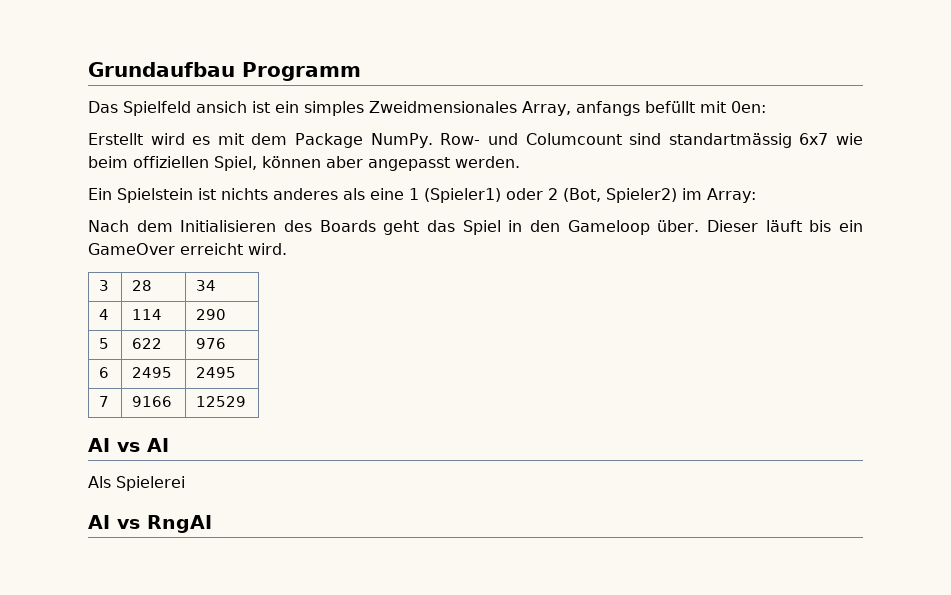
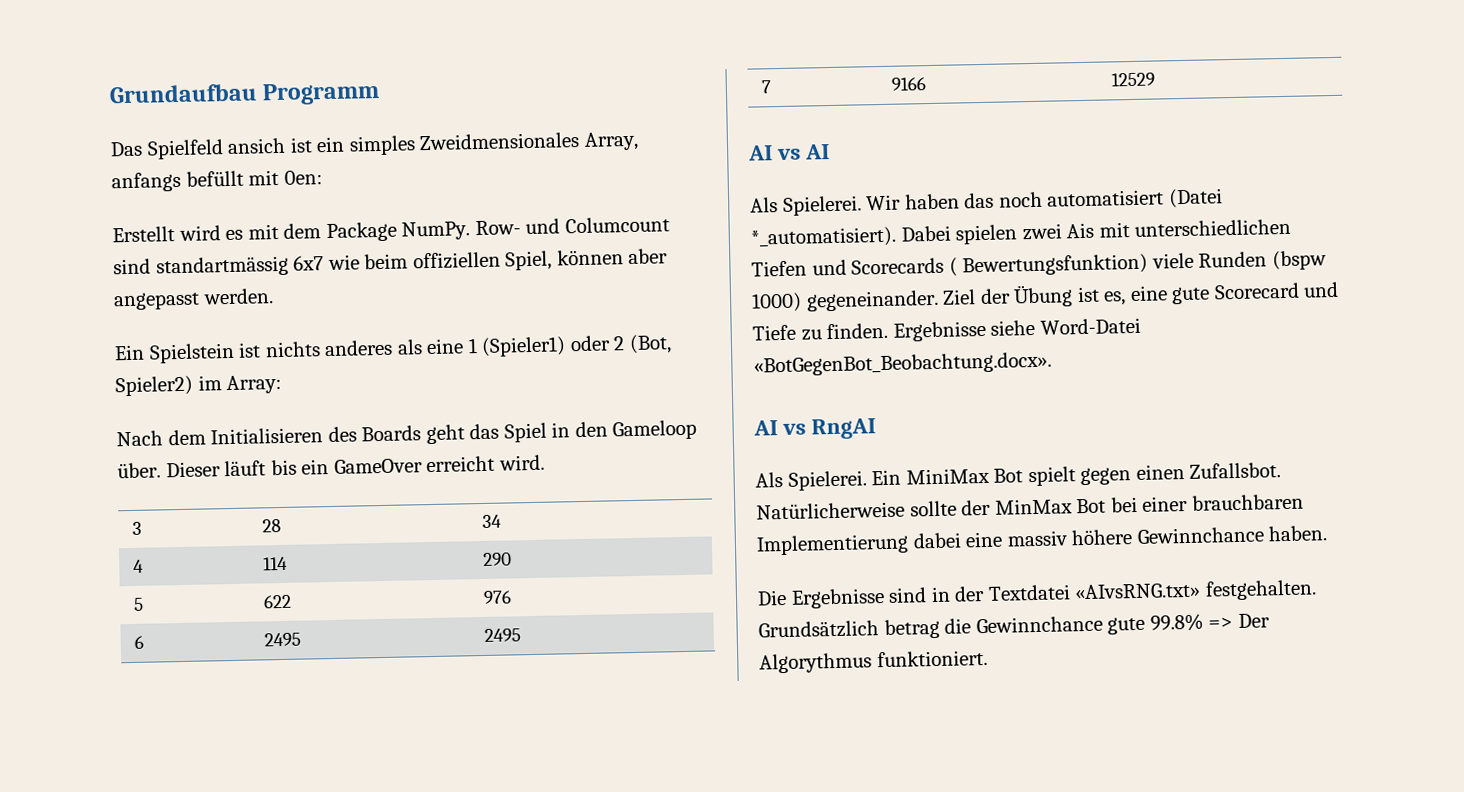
- Als Spielerei
+ Als Spielerei. Wir haben das noch automatisiert (Datei *_automatisiert). Dabei spielen zwei Ais mit unterschiedlichen Tiefen und Scorecards ( Bewertungsfunktion) viele Runden (bspw 1000) gegeneinander. Ziel der Übung ist es, eine gute Scorecard und Tiefe zu finden. Ergebnisse siehe Word-Datei «BotGegenBot_Beobachtung.docx».
  AI vs RngAI
+ Als Spielerei. Ein MiniMax Bot spielt gegen einen Zufallsbot. Natürlicherweise sollte der MinMax Bot bei einer brauchbaren Implementierung dabei eine massiv höhere Gewinnchance haben.
+ Die Ergebnisse sind in der Textdatei «AIvsRNG.txt» festgehalten. Grundsätzlich betrag die Gewinnchance gute 99.8% => Der Algorythmus funktioniert.

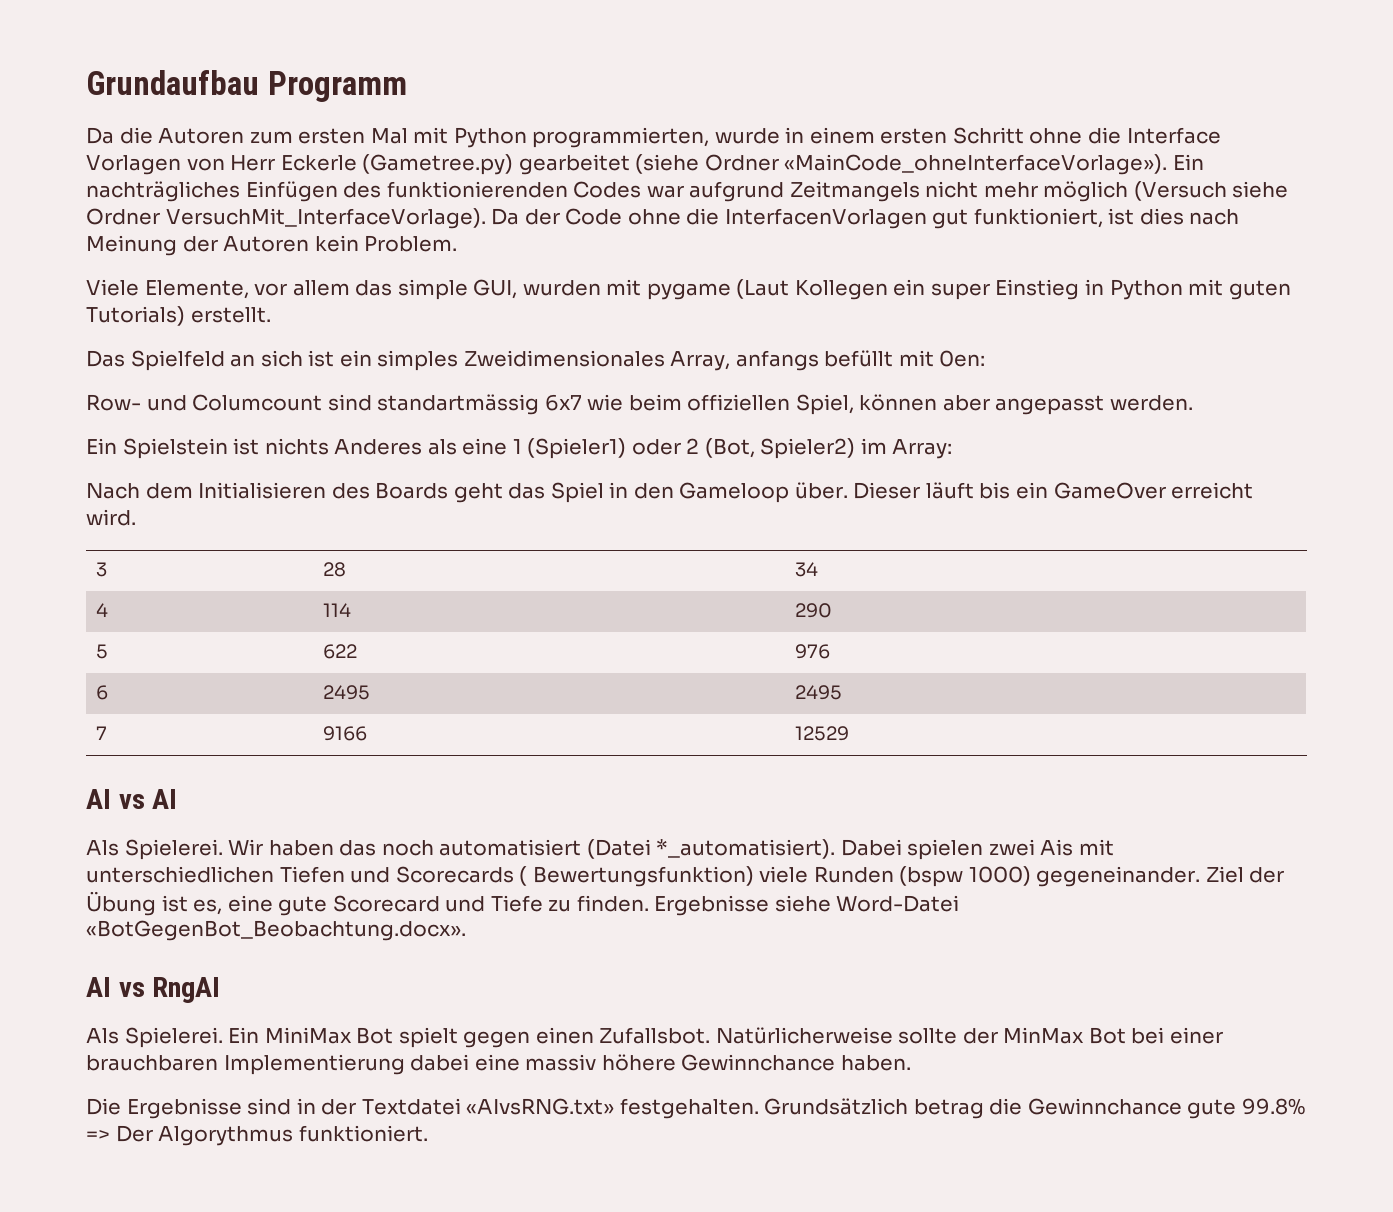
+ Da die Autoren zum ersten Mal mit Python programmierten, wurde in einem ersten Schritt ohne die Interface Vorlagen von Herr Eckerle (Gametree.py) gearbeitet (siehe Ordner «MainCode_ohneInterfaceVorlage»). Ein nachträgliches Einfügen des funktionierenden Codes war aufgrund Zeitmangels nicht mehr möglich (Versuch siehe Ordner VersuchMit_InterfaceVorlage). Da der Code ohne die InterfacenVorlagen gut funktioniert, ist dies nach Meinung der Autoren kein Problem.
+ Viele Elemente, vor allem das simple GUI, wurden mit pygame (Laut Kollegen ein super Einstieg in Python mit guten Tutorials) erstellt.
- Das Spielfeld ansich ist ein simples Zweidmensionales Array, anfangs befüllt mit 0en:
+ Das Spielfeld an sich ist ein simples Zweidimensionales Array, anfangs befüllt mit 0en:
- Erstellt wird es mit dem Package NumPy.
- Ein Spielstein ist nichts anderes als eine 1 (Spieler1) oder 2 (Bot, Spieler2) im Array:
+ Ein Spielstein ist nichts Anderes als eine 1 (Spieler1) oder 2 (Bot, Spieler2) im Array:

